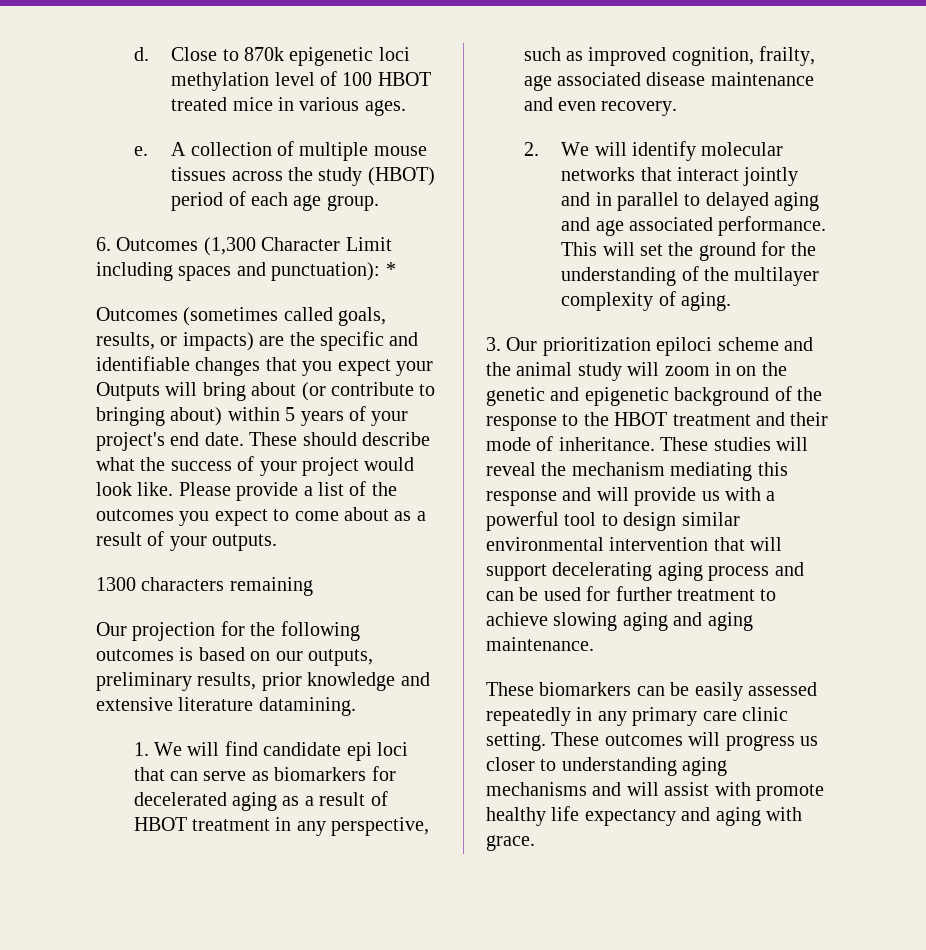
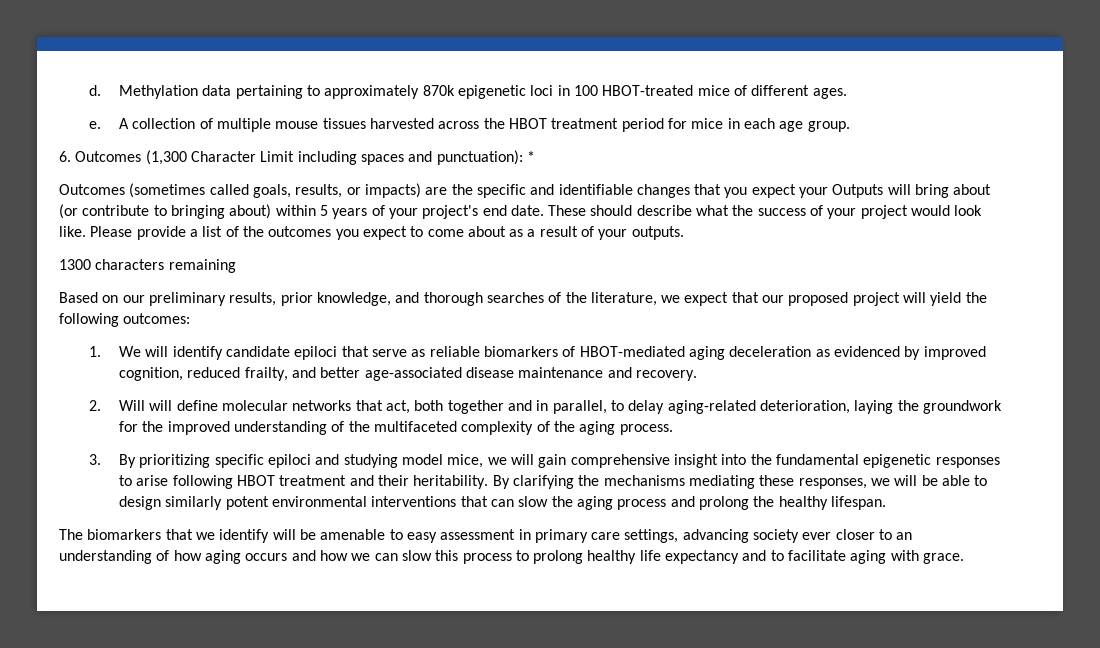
- Close to 870k epigenetic loci methylation level of 100 HBOT treated mice in various ages.
+ Methylation data pertaining to approximately 870k epigenetic loci in 100 HBOT-treated mice of different ages.
- A collection of multiple mouse tissues across the study (HBOT) period of each age group.
+ A collection of multiple mouse tissues harvested across the HBOT treatment period for mice in each age group.
- Our projection for the following outcomes is based on our outputs, preliminary results, prior knowledge and extensive literature datamining.
- 1. We will find candidate epi loci that can serve as biomarkers for decelerated aging as a result of HBOT treatment in any perspective, such as improved cognition, frailty, age associated disease maintenance and even recovery.
+ Based on our preliminary results, prior knowledge, and thorough searches of the literature, we expect that our proposed project will yield the following outcomes:
+ 1. We will identify candidate epiloci that serve as reliable biomarkers of HBOT-mediated aging deceleration as evidenced by improved cognition, reduced frailty, and better age-associated disease maintenance and recovery.
- 2. We will identify molecular networks that interact jointly and in parallel to delayed aging and age associated performance. This will set the ground for the understanding of the multilayer complexity of aging.
- 3. Our prioritization epiloci scheme and the animal study will zoom in on the genetic and epigenetic background of the response to the HBOT treatment and their mode of inheritance. These studies will reveal the mechanism mediating this response and will provide us with a powerful tool to design similar environmental intervention that will support decelerating aging process and can be used for further treatment to achieve slowing aging and aging maintenance.
- These biomarkers can be easily assessed repeatedly in any primary care clinic setting. These outcomes will progress us closer to understanding aging mechanisms and will assist with promote healthy life expectancy and aging with grace.
+ 2. Will will define molecular networks that act, both together and in parallel, to delay aging-related deterioration, laying the groundwork for the improved understanding of the multifaceted complexity of the aging process.
+ 3. By prioritizing specific epiloci and studying model mice, we will gain comprehensive insight into the fundamental epigenetic responses to arise following HBOT treatment and their heritability. By clarifying the mechanisms mediating these responses, we will be able to design similarly potent environmental interventions that can slow the aging process and prolong the healthy lifespan.
+ The biomarkers that we identify will be amenable to easy assessment in primary care settings, advancing society ever closer to an understanding of how aging occurs and how we can slow this process to prolong healthy life expectancy and to facilitate aging with grace.

